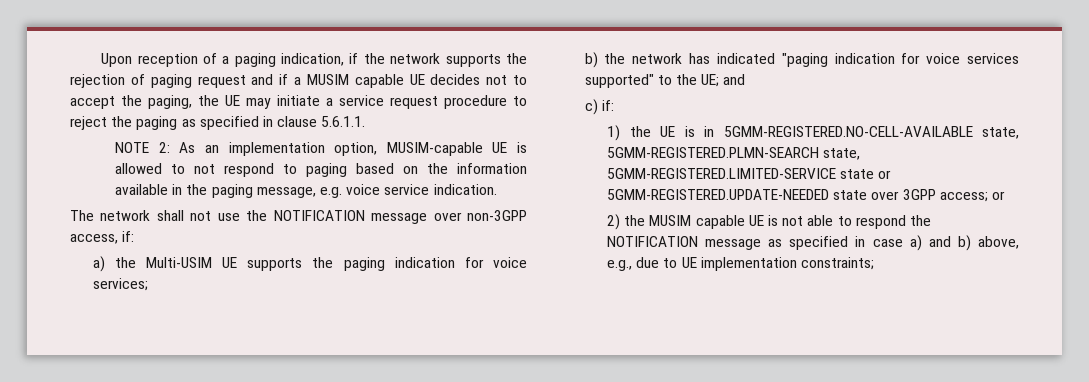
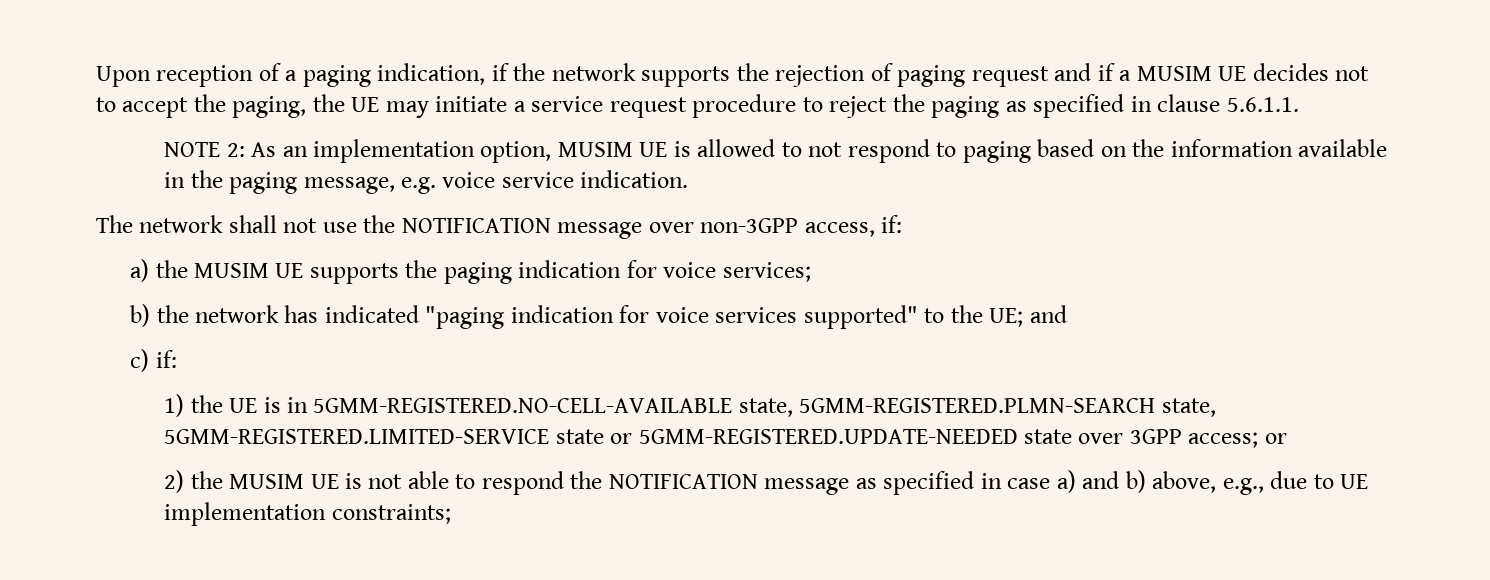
- Upon reception of a paging indication, if the network supports the rejection of paging request and if a MUSIM capable UE decides not to accept the paging, the UE may initiate a service request procedure to reject the paging as specified in clause 5.6.1.1.
+ Upon reception of a paging indication, if the network supports the rejection of paging request and if a MUSIM UE decides not to accept the paging, the UE may initiate a service request procedure to reject the paging as specified in clause 5.6.1.1.
- NOTE 2: As an implementation option, MUSIM-capable UE is allowed to not respond to paging based on the information available in the paging message, e.g. voice service indication.
+ NOTE 2: As an implementation option, MUSIM UE is allowed to not respond to paging based on the information available in the paging message, e.g. voice service indication.
- a) the Multi-USIM UE supports the paging indication for voice services;
+ a) the MUSIM UE supports the paging indication for voice services;
- 2) the MUSIM capable UE is not able to respond the NOTIFICATION message as specified in case a) and b) above, e.g., due to UE implementation constraints;
+ 2) the MUSIM UE is not able to respond the NOTIFICATION message as specified in case a) and b) above, e.g., due to UE implementation constraints;

